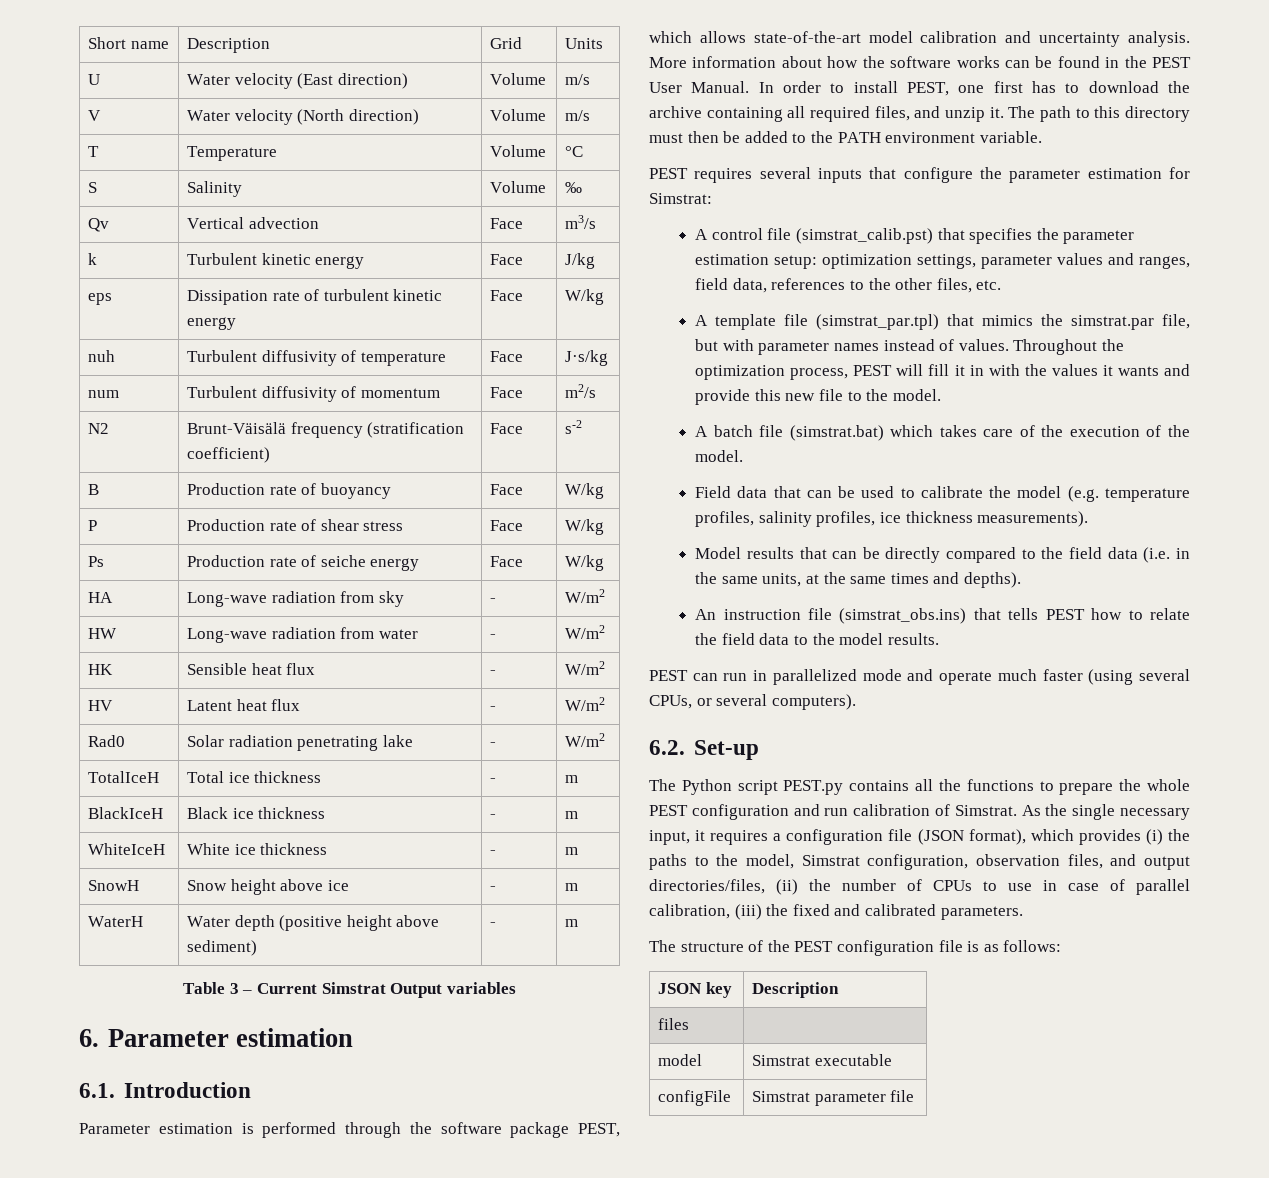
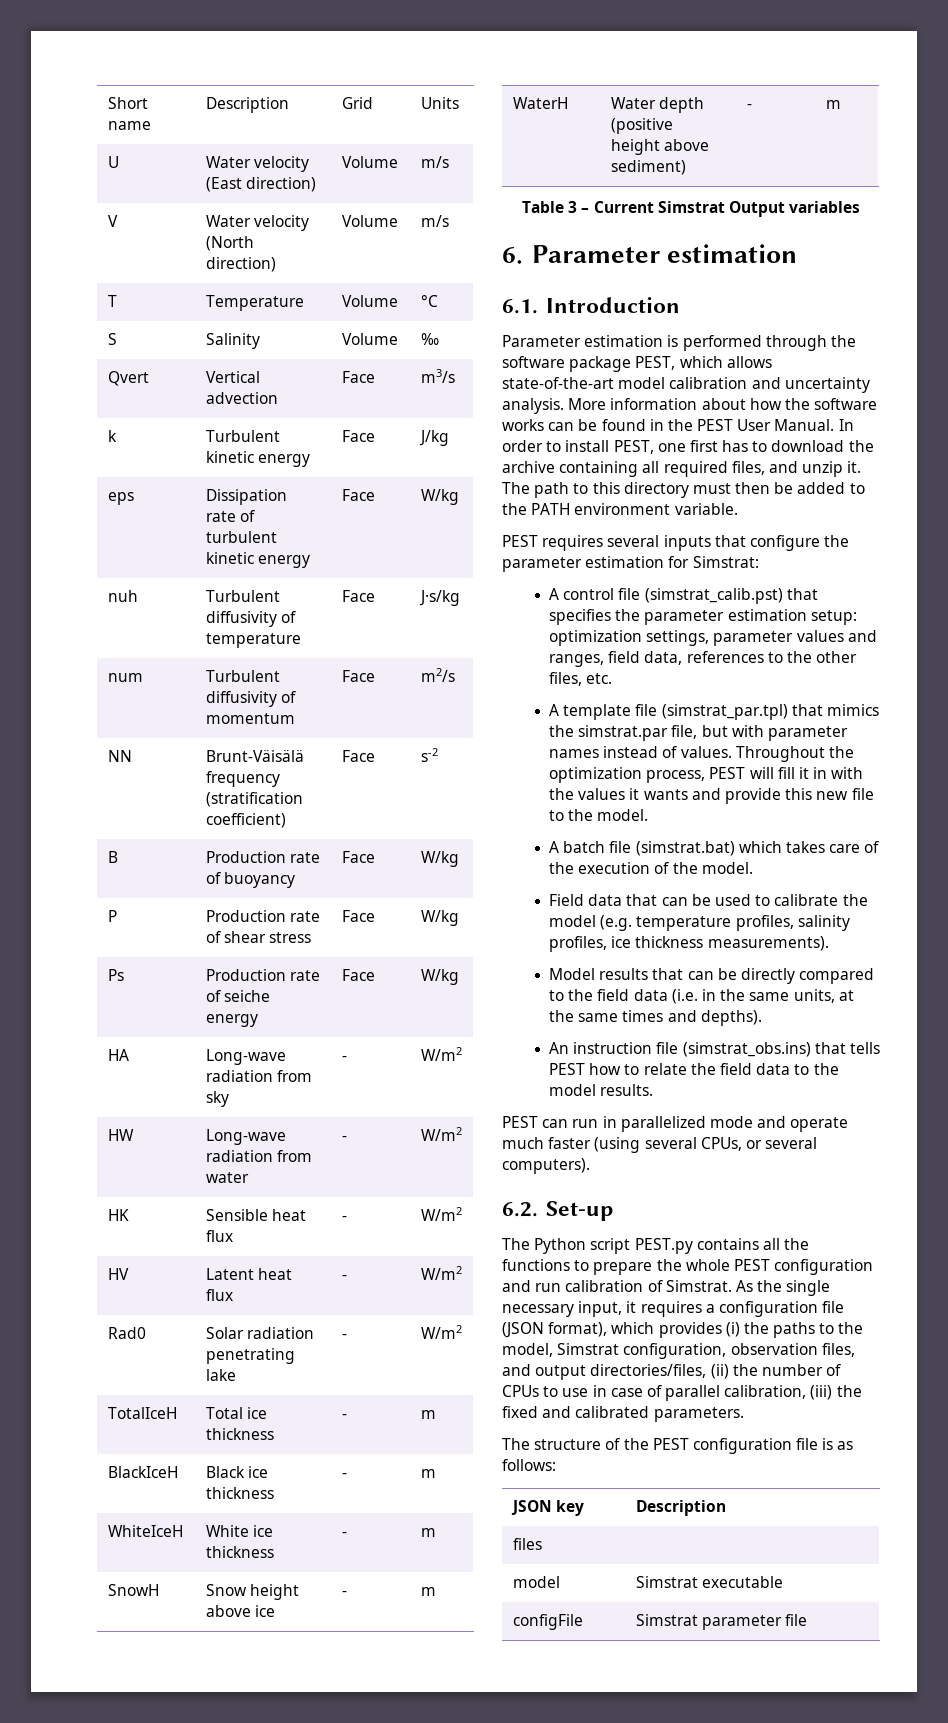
- Qv | Vertical advection | Face | m3/s
+ Qvert | Vertical advection | Face | m3/s
- N2 | Brunt-Väisälä frequency (stratification coefficient) | Face | s-2
+ NN | Brunt-Väisälä frequency (stratification coefficient) | Face | s-2

